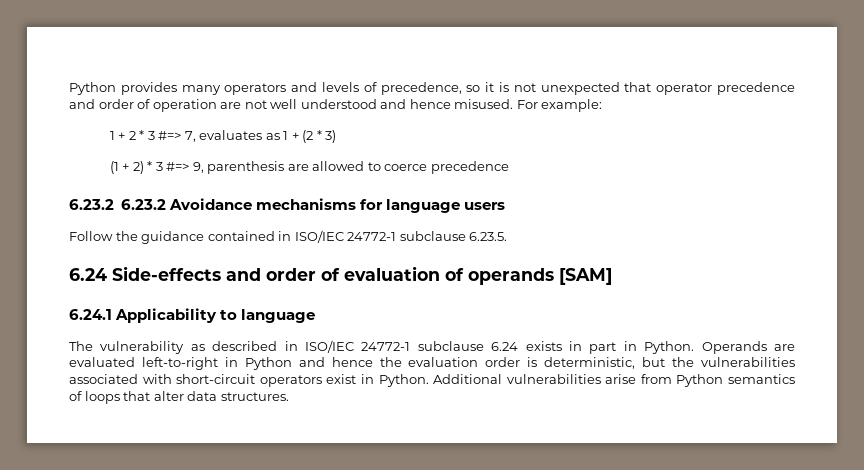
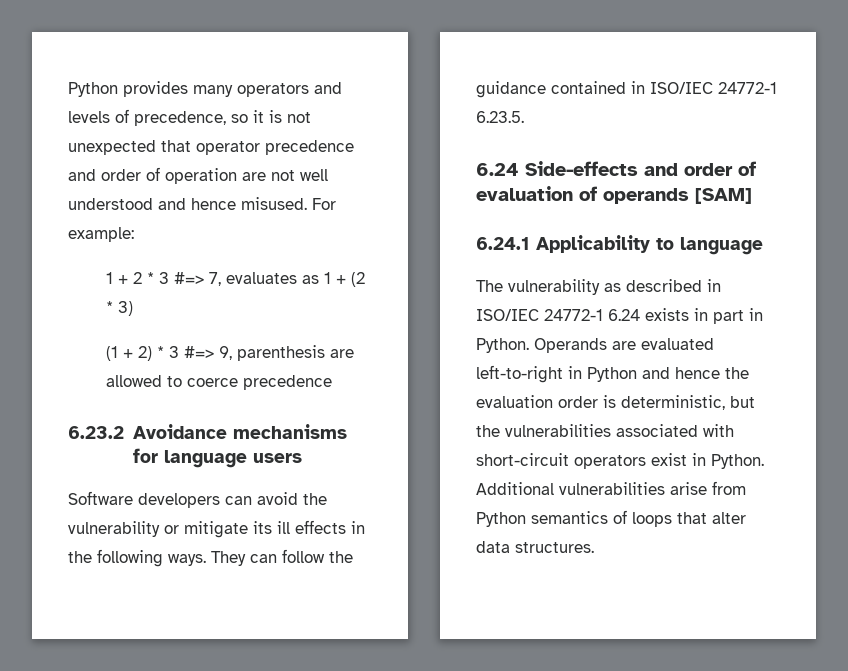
- 6.23.2 6.23.2 Avoidance mechanisms for language users
+ 6.23.2 Avoidance mechanisms for language users
- Follow the guidance contained in ISO/IEC 24772-1 subclause 6.23.5.
+ Software developers can avoid the vulnerability or mitigate its ill effects in the following ways. They can follow the guidance contained in ISO/IEC 24772-1 6.23.5.
- The vulnerability as described in ISO/IEC 24772-1 subclause 6.24 exists in part in Python.
+ The vulnerability as described in ISO/IEC 24772-1 6.24 exists in part in Python.

